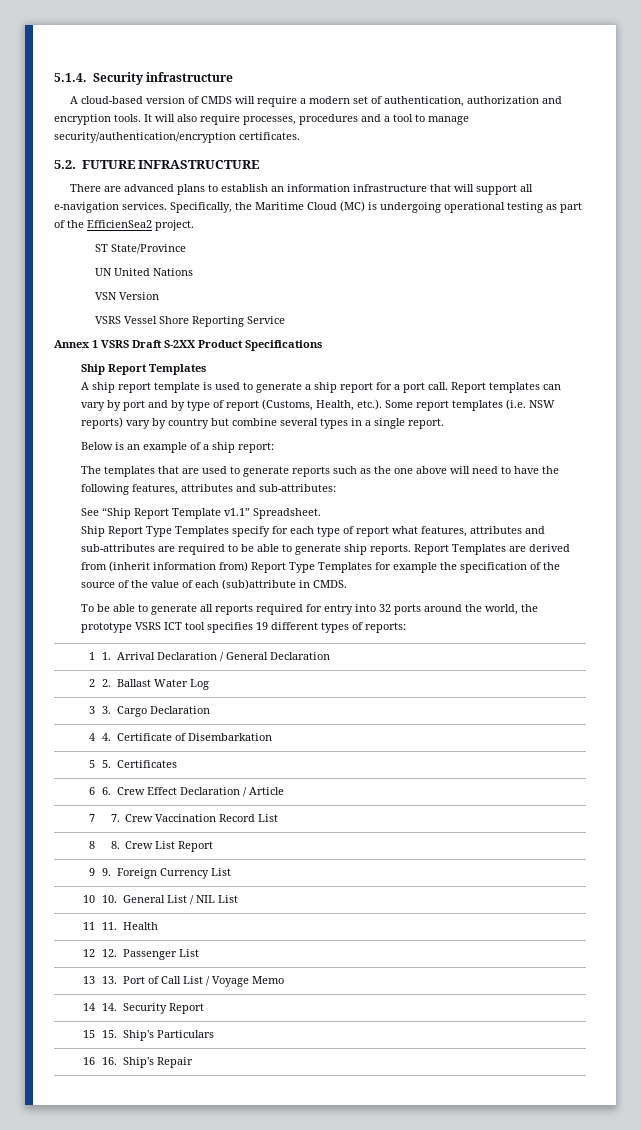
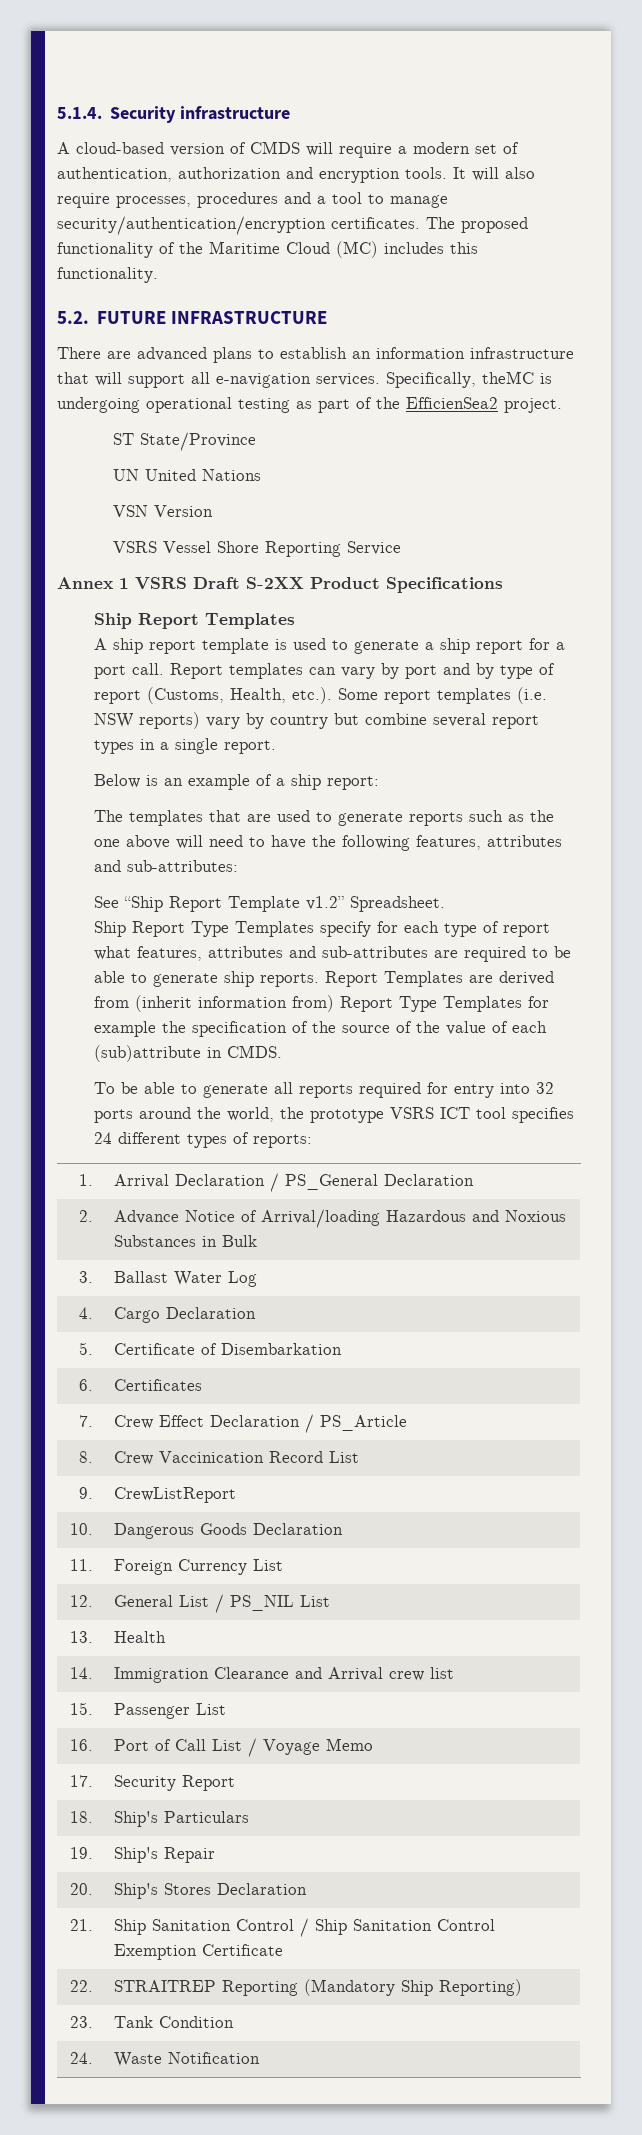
+ The proposed functionality of the Maritime Cloud (MC) includes this functionality.
- Specifically, the Maritime Cloud (MC) is undergoing operational testing as part of the EfficienSea2 project.
+ Specifically, theMC is undergoing operational testing as part of the EfficienSea2 project.
- Report templates can vary by port and by type of report (Customs, Health, etc.). Some report templates (i.e. NSW reports) vary by country but combine several types in a single report.
+ Report templates can vary by port and by type of report (Customs, Health, etc.). Some report templates (i.e. NSW reports) vary by country but combine several report types in a single report.
- See “Ship Report Template v1.1” Spreadsheet.
+ See “Ship Report Template v1.2” Spreadsheet.
- To be able to generate all reports required for entry into 32 ports around the world, the prototype VSRS ICT tool specifies 19 different types of reports:
+ To be able to generate all reports required for entry into 32 ports around the world, the prototype VSRS ICT tool specifies 24 different types of reports:
- 1 | 1. Arrival Declaration / General Declaration
- 2 | 2. Ballast Water Log
+ 1. | Arrival Declaration / PS_General Declaration
+ 2. | Advance Notice of Arrival/loading Hazardous and Noxious Substances in Bulk
+ 3. | Ballast Water Log
- 3 | 3. Cargo Declaration
+ 4. | Cargo Declaration
- 4 | 4. Certificate of Disembarkation
+ 5. | Certificate of Disembarkation
- 5 | 5. Certificates
+ 6. | Certificates
- 6 | 6. Crew Effect Declaration / Article
- 7 | 7. Crew Vaccination Record List
- 8 | 8. Crew List Report
- 9 | 9. Foreign Currency List
+ 7. | Crew Effect Declaration / PS_Article
+ 8. | Crew Vaccinication Record List
+ 9. | CrewListReport
+ 10. | Dangerous Goods Declaration
+ 11. | Foreign Currency List
- 10 | 10. General List / NIL List
- 11 | 11. Health
+ 12. | General List / PS_NIL List
+ 13. | Health
- 12 | 12. Passenger List
+ 14. | Immigration Clearance and Arrival crew list
+ 15. | Passenger List
- 13 | 13. Port of Call List / Voyage Memo
+ 16. | Port of Call List / Voyage Memo
- 14 | 14. Security Report
+ 17. | Security Report
- 15 | 15. Ship's Particulars
+ 18. | Ship's Particulars
- 16 | 16. Ship's Repair
+ 19. | Ship's Repair
+ 20. | Ship's Stores Declaration
+ 21. | Ship Sanitation Control / Ship Sanitation Control Exemption Certificate
+ 22. | STRAITREP Reporting (Mandatory Ship Reporting)
+ 23. | Tank Condition
+ 24. | Waste Notification

